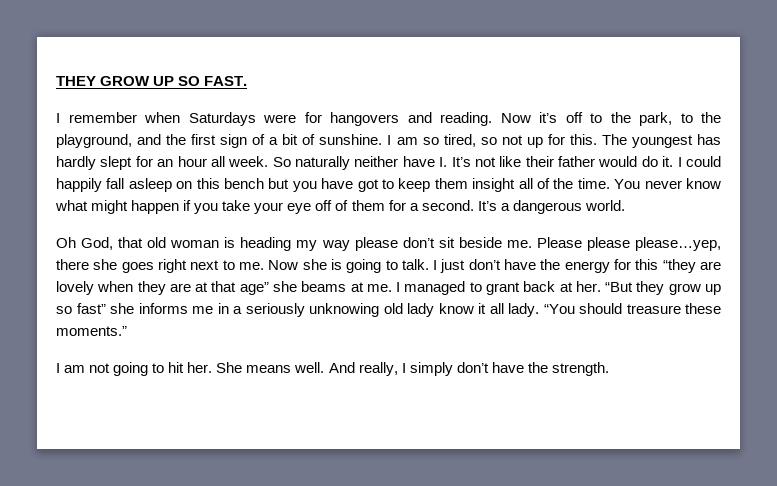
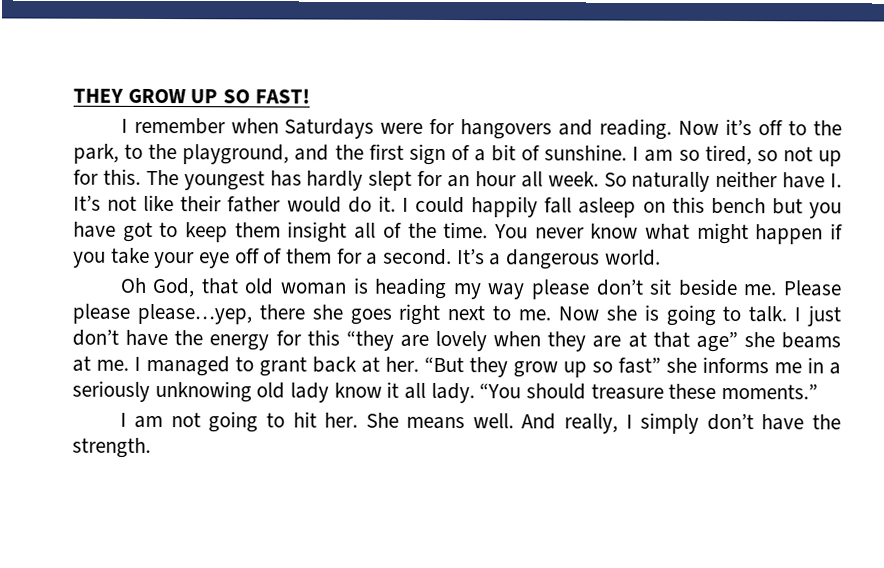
- THEY GROW UP SO FAST.
+ THEY GROW UP SO FAST!

